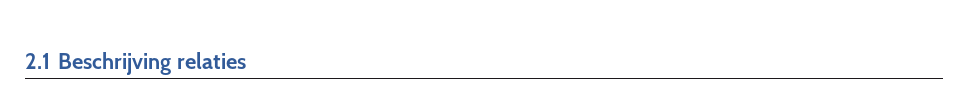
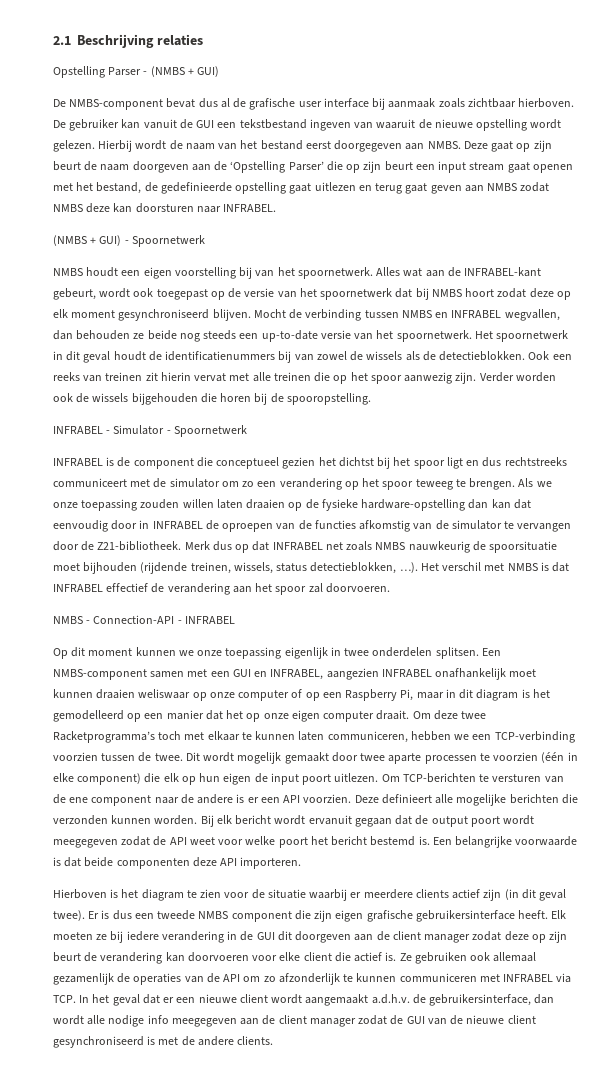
+ Opstelling Parser - (NMBS + GUI)
+ De NMBS-component bevat dus al de grafische user interface bij aanmaak zoals zichtbaar hierboven. De gebruiker kan vanuit de GUI een tekstbestand ingeven van waaruit de nieuwe opstelling wordt gelezen. Hierbij wordt de naam van het bestand eerst doorgegeven aan NMBS. Deze gaat op zijn beurt de naam doorgeven aan de ‘Opstelling Parser’ die op zijn beurt een input stream gaat openen met het bestand, de gedefinieerde opstelling gaat uitlezen en terug gaat geven aan NMBS zodat NMBS deze kan doorsturen naar INFRABEL.
+ (NMBS + GUI) - Spoornetwerk
+ NMBS houdt een eigen voorstelling bij van het spoornetwerk. Alles wat aan de INFRABEL-kant gebeurt, wordt ook toegepast op de versie van het spoornetwerk dat bij NMBS hoort zodat deze op elk moment gesynchroniseerd blijven. Mocht de verbinding tussen NMBS en INFRABEL wegvallen, dan behouden ze beide nog steeds een up-to-date versie van het spoornetwerk. Het spoornetwerk in dit geval houdt de identificatienummers bij van zowel de wissels als de detectieblokken. Ook een reeks van treinen zit hierin vervat met alle treinen die op het spoor aanwezig zijn. Verder worden ook de wissels bijgehouden die horen bij de spooropstelling.
+ INFRABEL - Simulator - Spoornetwerk
+ INFRABEL is de component die conceptueel gezien het dichtst bij het spoor ligt en dus rechtstreeks communiceert met de simulator om zo een verandering op het spoor teweeg te brengen. Als we onze toepassing zouden willen laten draaien op de fysieke hardware-opstelling dan kan dat eenvoudig door in INFRABEL de oproepen van de functies afkomstig van de simulator te vervangen door de Z21-bibliotheek. Merk dus op dat INFRABEL net zoals NMBS nauwkeurig de spoorsituatie moet bijhouden (rijdende treinen, wissels, status detectieblokken, …). Het verschil met NMBS is dat INFRABEL effectief de verandering aan het spoor zal doorvoeren.
+ NMBS - Connection-API - INFRABEL
+ Op dit moment kunnen we onze toepassing eigenlijk in twee onderdelen splitsen. Een NMBS-component samen met een GUI en INFRABEL, aangezien INFRABEL onafhankelijk moet kunnen draaien weliswaar op onze computer of op een Raspberry Pi, maar in dit diagram is het gemodelleerd op een manier dat het op onze eigen computer draait. Om deze twee Racketprogramma’s toch met elkaar te kunnen laten communiceren, hebben we een TCP-verbinding voorzien tussen de twee. Dit wordt mogelijk gemaakt door twee aparte processen te voorzien (één in elke component) die elk op hun eigen de input poort uitlezen. Om TCP-berichten te versturen van de ene component naar de andere is er een API voorzien. Deze definieert alle mogelijke berichten die verzonden kunnen worden. Bij elk bericht wordt ervanuit gegaan dat de output poort wordt meegegeven zodat de API weet voor welke poort het bericht bestemd is. Een belangrijke voorwaarde is dat beide componenten deze API importeren.
+ Hierboven is het diagram te zien voor de situatie waarbij er meerdere clients actief zijn (in dit geval twee). Er is dus een tweede NMBS component die zijn eigen grafische gebruikersinterface heeft. Elk moeten ze bij iedere verandering in de GUI dit doorgeven aan de client manager zodat deze op zijn beurt de verandering kan doorvoeren voor elke client die actief is. Ze gebruiken ook allemaal gezamenlijk de operaties van de API om zo afzonderlijk te kunnen communiceren met INFRABEL via TCP. In het geval dat er een nieuwe client wordt aangemaakt a.d.h.v. de gebruikersinterface, dan wordt alle nodige info meegegeven aan de client manager zodat de GUI van de nieuwe client gesynchroniseerd is met de andere clients.

